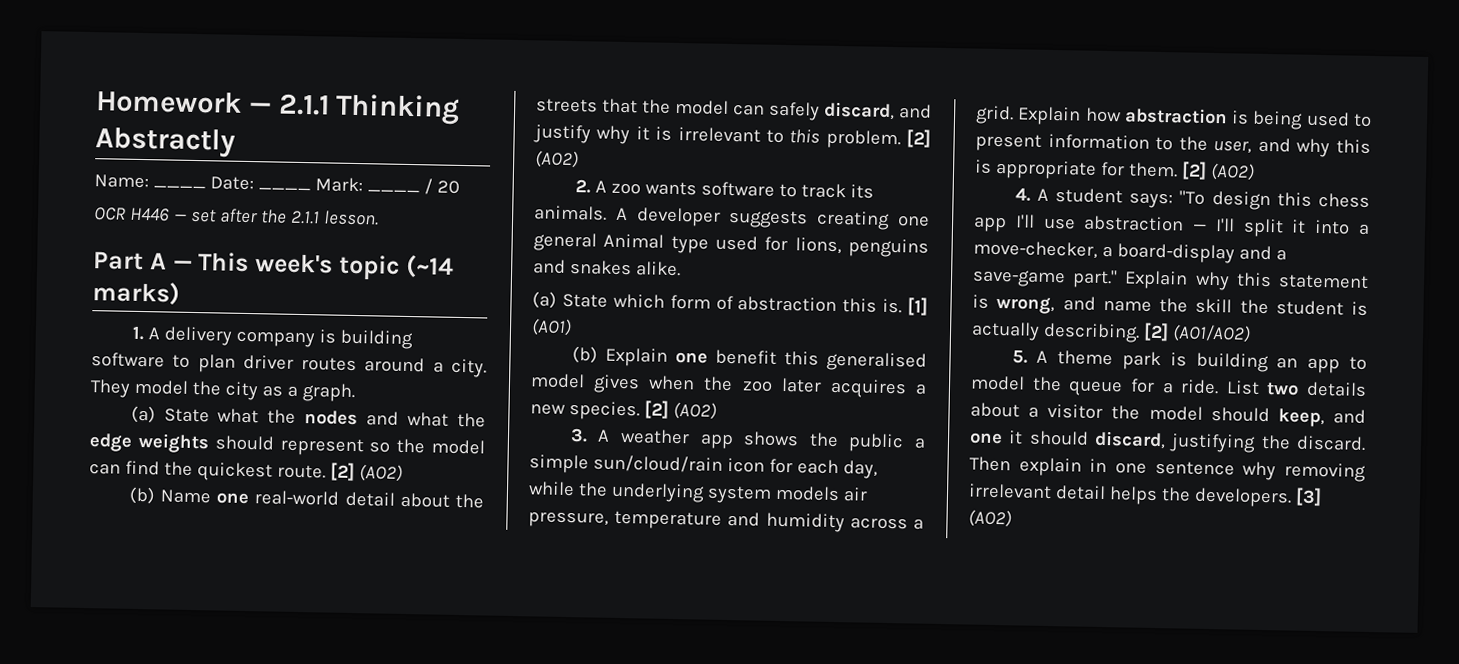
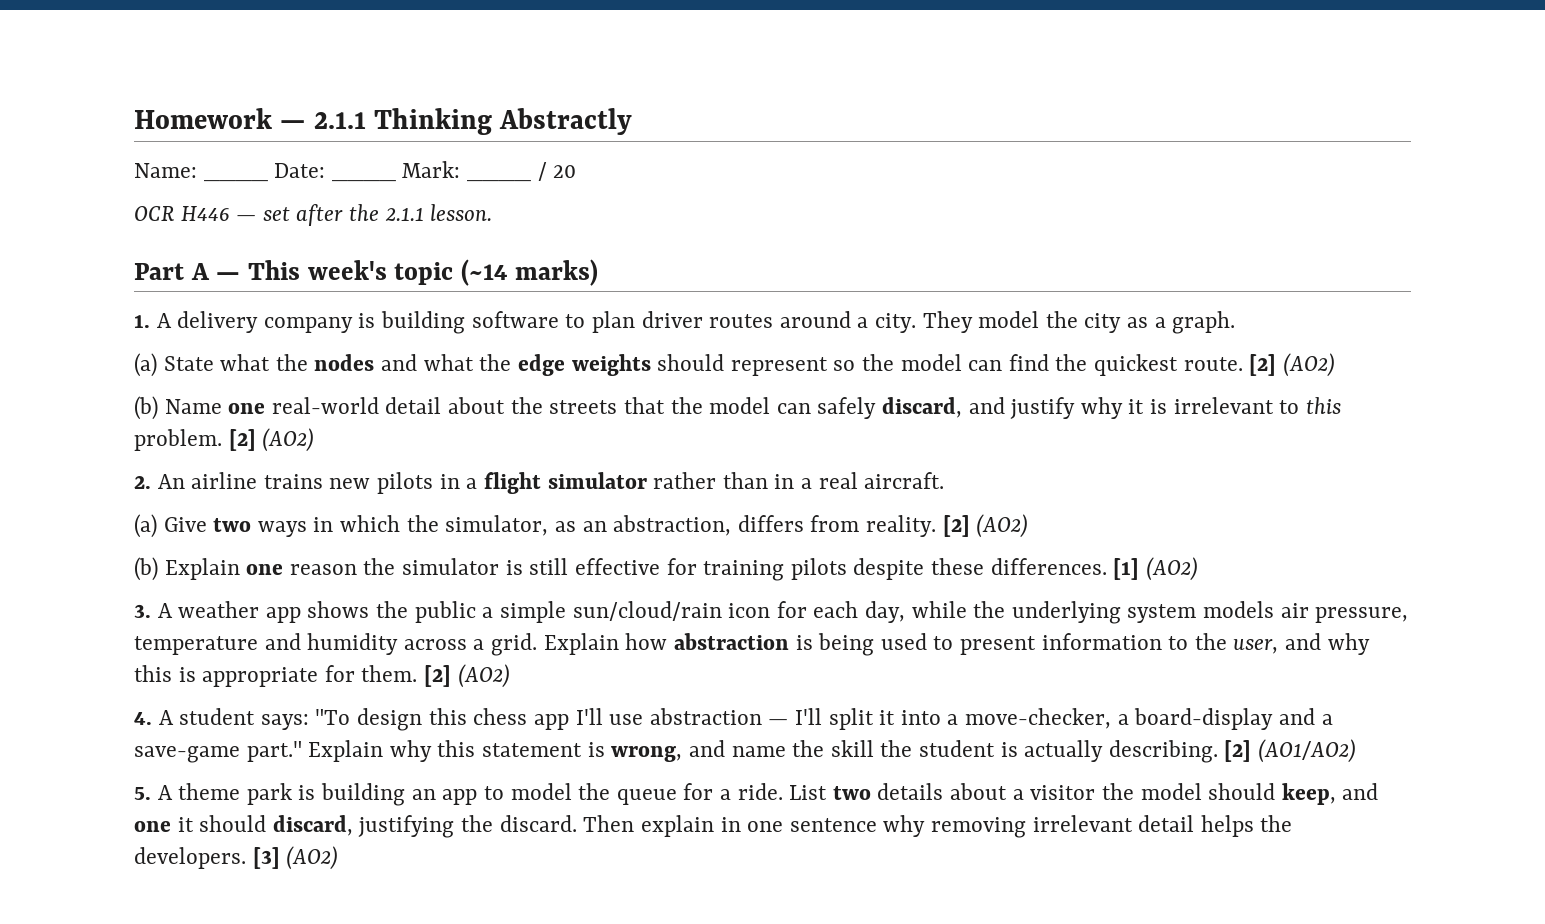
- 2. A zoo wants software to track its animals. A developer suggests creating one general Animal type used for lions, penguins and snakes alike.
- (a) State which form of abstraction this is. [1] (AO1)
- (b) Explain one benefit this generalised model gives when the zoo later acquires a new species. [2] (AO2)
+ 2. An airline trains new pilots in a flight simulator rather than in a real aircraft.
+ (a) Give two ways in which the simulator, as an abstraction, differs from reality. [2] (AO2)
+ (b) Explain one reason the simulator is still effective for training pilots despite these differences. [1] (AO2)

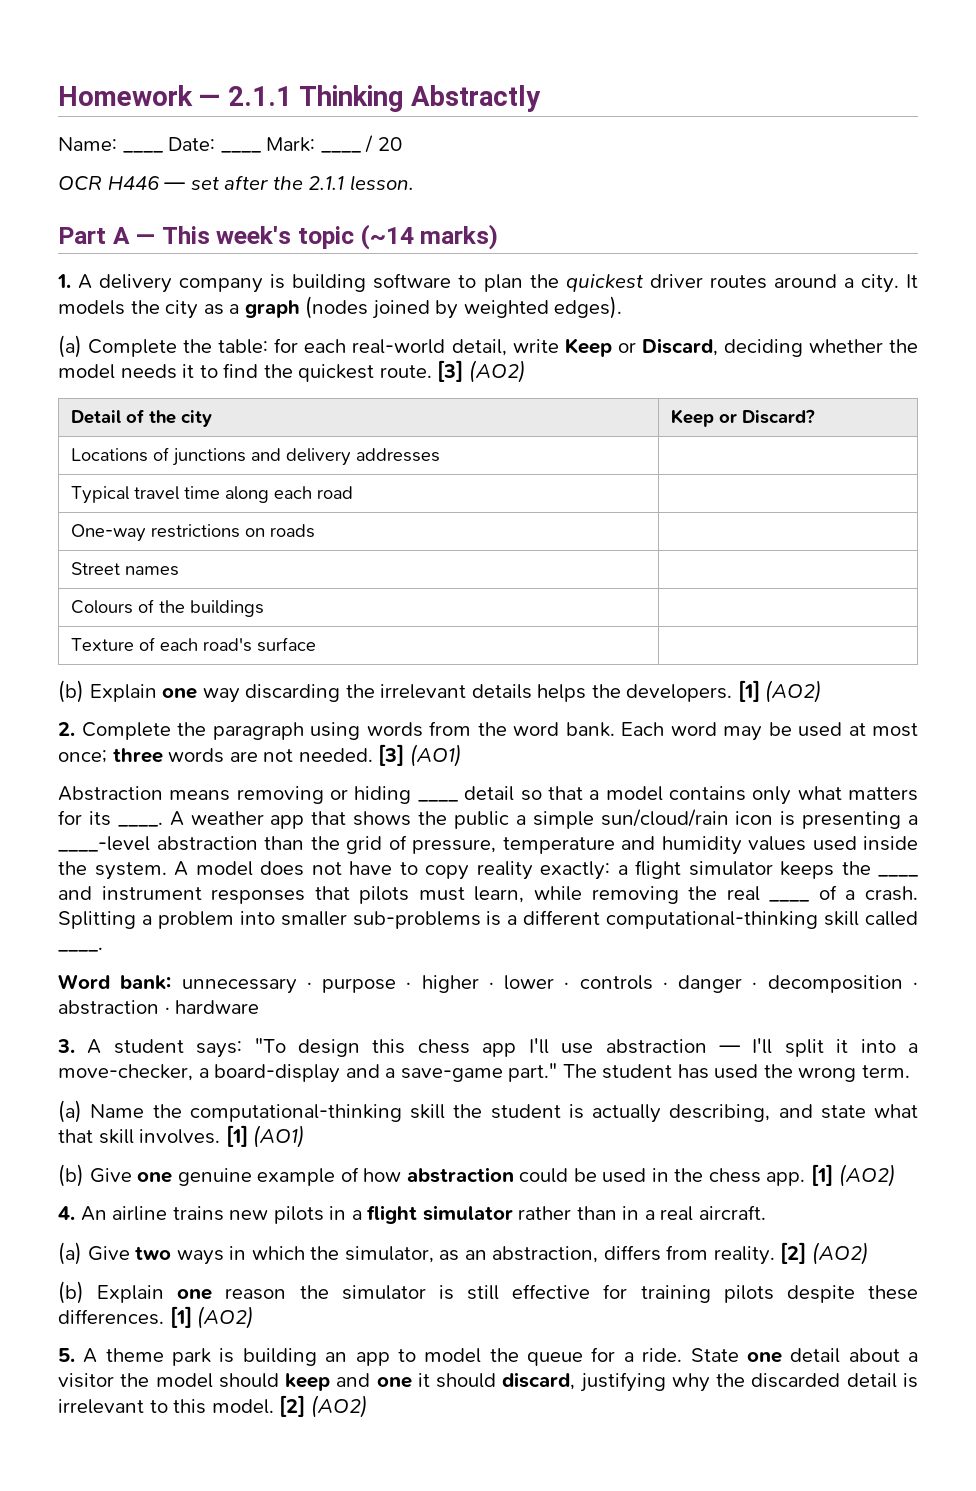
- 1. A delivery company is building software to plan driver routes around a city.
+ 1. A delivery company is building software to plan the quickest driver routes around a city.
- They model the city as a graph.
- (a) State what the nodes and what the edge weights should represent so the model can find the quickest route. [2] (AO2)
- (b) Name one real-world detail about the streets that the model can safely discard, and justify why it is irrelevant to this problem. [2] (AO2)
- 2. An airline trains new pilots in a flight simulator rather than in a real aircraft.
+ It models the city as a graph (nodes joined by weighted edges).
+ (a) Complete the table: for each real-world detail, write Keep or Discard, deciding whether the model needs it to find the quickest route. [3] (AO2)
+ Detail of the city | Keep or Discard?
+ Locations of junctions and delivery addresses |
+ Typical travel time along each road |
+ One-way restrictions on roads |
+ Street names |
+ Colours of the buildings |
+ Texture of each road's surface |
+ (b) Explain one way discarding the irrelevant details helps the developers. [1] (AO2)
+ 2. Complete the paragraph using words from the word bank. Each word may be used at most once; three words are not needed. [3] (AO1)
+ Abstraction means removing or hiding ____ detail so that a model contains only what matters for its ____. A weather app that shows the public a simple sun/cloud/rain icon is presenting a ____-level abstraction than the grid of pressure, temperature and humidity values used inside the system. A model does not have to copy reality exactly: a flight simulator keeps the ____ and instrument responses that pilots must learn, while removing the real ____ of a crash. Splitting a problem into smaller sub-problems is a different computational-thinking skill called ____.
+ Word bank: unnecessary · purpose · higher · lower · controls · danger · decomposition · abstraction · hardware
+ 3. A student says: "To design this chess app I'll use abstraction — I'll split it into a move-checker, a board-display and a save-game part." The student has used the wrong term.
+ (a) Name the computational-thinking skill the student is actually describing, and state what that skill involves. [1] (AO1)
+ (b) Give one genuine example of how abstraction could be used in the chess app. [1] (AO2)
+ 4. An airline trains new pilots in a flight simulator rather than in a real aircraft.
- 3. A weather app shows the public a simple sun/cloud/rain icon for each day, while the underlying system models air pressure, temperature and humidity across a grid. Explain how abstraction is being used to present information to the user, and why this is appropriate for them. [2] (AO2)
- 4. A student says: "To design this chess app I'll use abstraction — I'll split it into a move-checker, a board-display and a save-game part." Explain why this statement is wrong, and name the skill the student is actually describing. [2] (AO1/AO2)
- List two details about a visitor the model should keep, and one it should discard, justifying the discard. Then explain in one sentence why removing irrelevant detail helps the developers. [3] (AO2)
+ State one detail about a visitor the model should keep and one it should discard, justifying why the discarded detail is irrelevant to this model. [2] (AO2)

